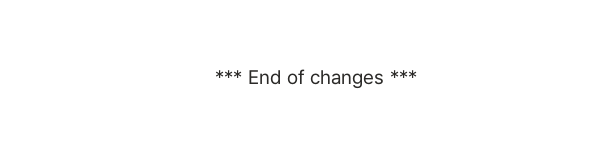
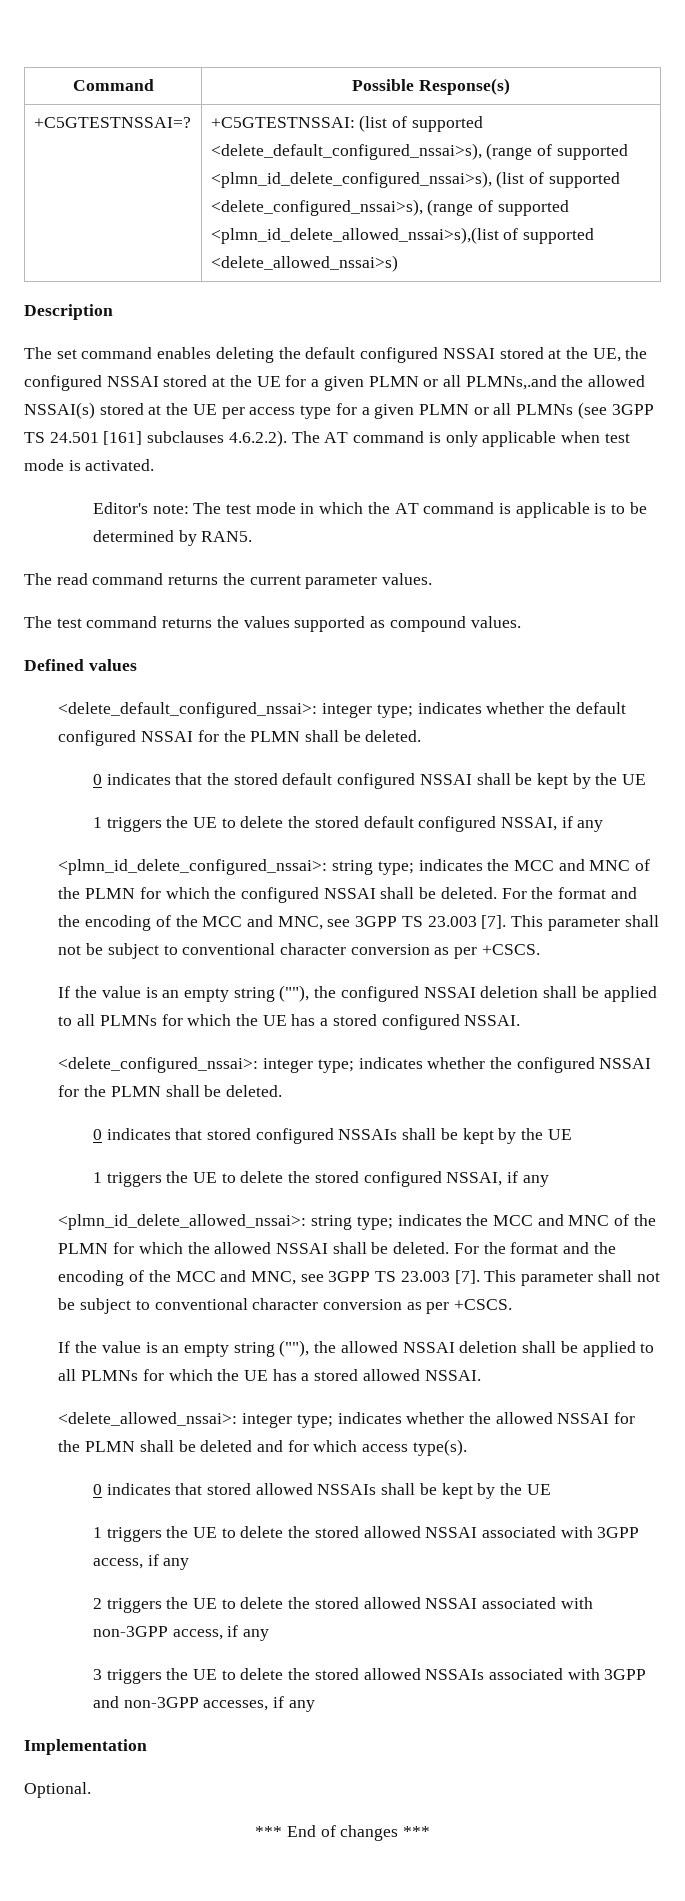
+ Command | Possible Response(s)
+ +C5GTESTNSSAI=? | +C5GTESTNSSAI: (list of supported <delete_default_configured_nssai>s), (range of supported <plmn_id_delete_configured_nssai>s), (list of supported <delete_configured_nssai>s), (range of supported <plmn_id_delete_allowed_nssai>s),(list of supported <delete_allowed_nssai>s)
+ Description
+ The set command enables deleting the default configured NSSAI stored at the UE, the configured NSSAI stored at the UE for a given PLMN or all PLMNs,.and the allowed NSSAI(s) stored at the UE per access type for a given PLMN or all PLMNs (see 3GPP TS 24.501 [161] subclauses 4.6.2.2). The AT command is only applicable when test mode is activated.
+ Editor's note: The test mode in which the AT command is applicable is to be determined by RAN5.
+ The read command returns the current parameter values.
+ The test command returns the values supported as compound values.
+ Defined values
+ <delete_default_configured_nssai>: integer type; indicates whether the default configured NSSAI for the PLMN shall be deleted.
+ 0 indicates that the stored default configured NSSAI shall be kept by the UE
+ 1 triggers the UE to delete the stored default configured NSSAI, if any
+ <plmn_id_delete_configured_nssai>: string type; indicates the MCC and MNC of the PLMN for which the configured NSSAI shall be deleted. For the format and the encoding of the MCC and MNC, see 3GPP TS 23.003 [7]. This parameter shall not be subject to conventional character conversion as per +CSCS.
+ If the value is an empty string (""), the configured NSSAI deletion shall be applied to all PLMNs for which the UE has a stored configured NSSAI.
+ <delete_configured_nssai>: integer type; indicates whether the configured NSSAI for the PLMN shall be deleted.
+ 0 indicates that stored configured NSSAIs shall be kept by the UE
+ 1 triggers the UE to delete the stored configured NSSAI, if any
+ <plmn_id_delete_allowed_nssai>: string type; indicates the MCC and MNC of the PLMN for which the allowed NSSAI shall be deleted. For the format and the encoding of the MCC and MNC, see 3GPP TS 23.003 [7]. This parameter shall not be subject to conventional character conversion as per +CSCS.
+ If the value is an empty string (""), the allowed NSSAI deletion shall be applied to all PLMNs for which the UE has a stored allowed NSSAI.
+ <delete_allowed_nssai>: integer type; indicates whether the allowed NSSAI for the PLMN shall be deleted and for which access type(s).
+ 0 indicates that stored allowed NSSAIs shall be kept by the UE
+ 1 triggers the UE to delete the stored allowed NSSAI associated with 3GPP access, if any
+ 2 triggers the UE to delete the stored allowed NSSAI associated with non-3GPP access, if any
+ 3 triggers the UE to delete the stored allowed NSSAIs associated with 3GPP and non-3GPP accesses, if any
+ Implementation
+ Optional.

